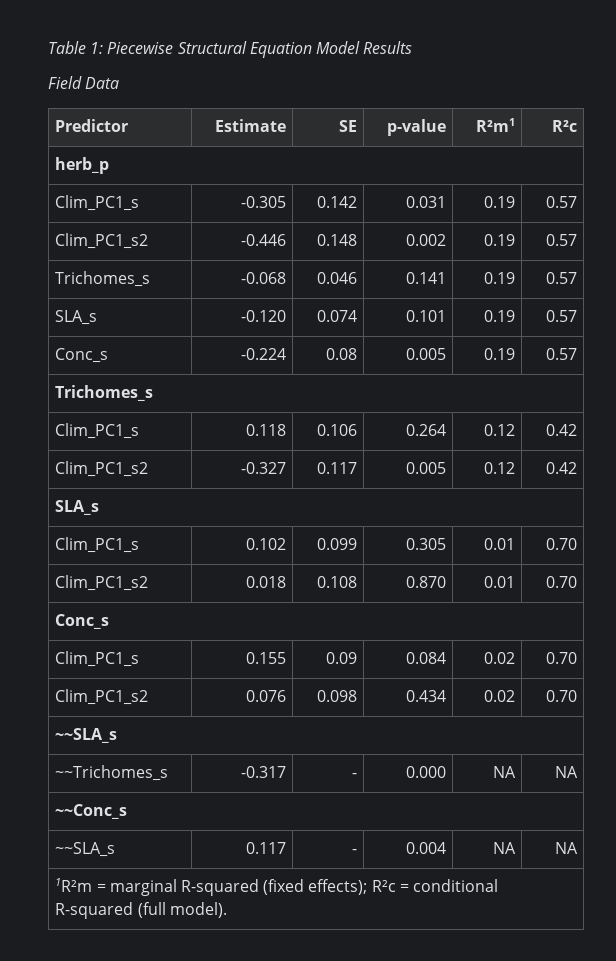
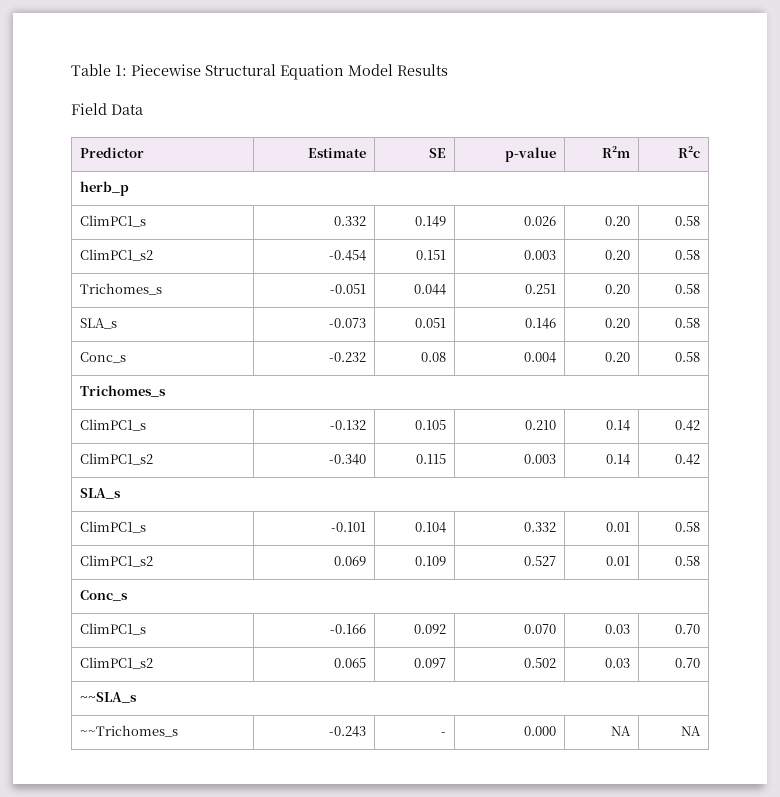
- Predictor | Estimate | SE | p-value | R²m1 | R²c
+ Predictor | Estimate | SE | p-value | R²m | R²c
- Clim_PC1_s | -0.305 | 0.142 | 0.031 | 0.19 | 0.57
- Clim_PC1_s2 | -0.446 | 0.148 | 0.002 | 0.19 | 0.57
- Trichomes_s | -0.068 | 0.046 | 0.141 | 0.19 | 0.57
- SLA_s | -0.120 | 0.074 | 0.101 | 0.19 | 0.57
+ ClimPC1_s | 0.332 | 0.149 | 0.026 | 0.20 | 0.58
+ ClimPC1_s2 | -0.454 | 0.151 | 0.003 | 0.20 | 0.58
+ Trichomes_s | -0.051 | 0.044 | 0.251 | 0.20 | 0.58
+ SLA_s | -0.073 | 0.051 | 0.146 | 0.20 | 0.58
- Conc_s | -0.224 | 0.08 | 0.005 | 0.19 | 0.57
+ Conc_s | -0.232 | 0.08 | 0.004 | 0.20 | 0.58
  Trichomes_s
- Clim_PC1_s | 0.118 | 0.106 | 0.264 | 0.12 | 0.42
- Clim_PC1_s2 | -0.327 | 0.117 | 0.005 | 0.12 | 0.42
+ ClimPC1_s | -0.132 | 0.105 | 0.210 | 0.14 | 0.42
+ ClimPC1_s2 | -0.340 | 0.115 | 0.003 | 0.14 | 0.42
  SLA_s
- Clim_PC1_s | 0.102 | 0.099 | 0.305 | 0.01 | 0.70
- Clim_PC1_s2 | 0.018 | 0.108 | 0.870 | 0.01 | 0.70
+ ClimPC1_s | -0.101 | 0.104 | 0.332 | 0.01 | 0.58
+ ClimPC1_s2 | 0.069 | 0.109 | 0.527 | 0.01 | 0.58
- Clim_PC1_s | 0.155 | 0.09 | 0.084 | 0.02 | 0.70
- Clim_PC1_s2 | 0.076 | 0.098 | 0.434 | 0.02 | 0.70
+ ClimPC1_s | -0.166 | 0.092 | 0.070 | 0.03 | 0.70
+ ClimPC1_s2 | 0.065 | 0.097 | 0.502 | 0.03 | 0.70
- ~~Trichomes_s | -0.317 | - | 0.000 | NA | NA
+ ~~Trichomes_s | -0.243 | - | 0.000 | NA | NA
- ~~Conc_s
- ~~SLA_s | 0.117 | - | 0.004 | NA | NA
- 1R²m = marginal R-squared (fixed effects); R²c = conditional R-squared (full model).

